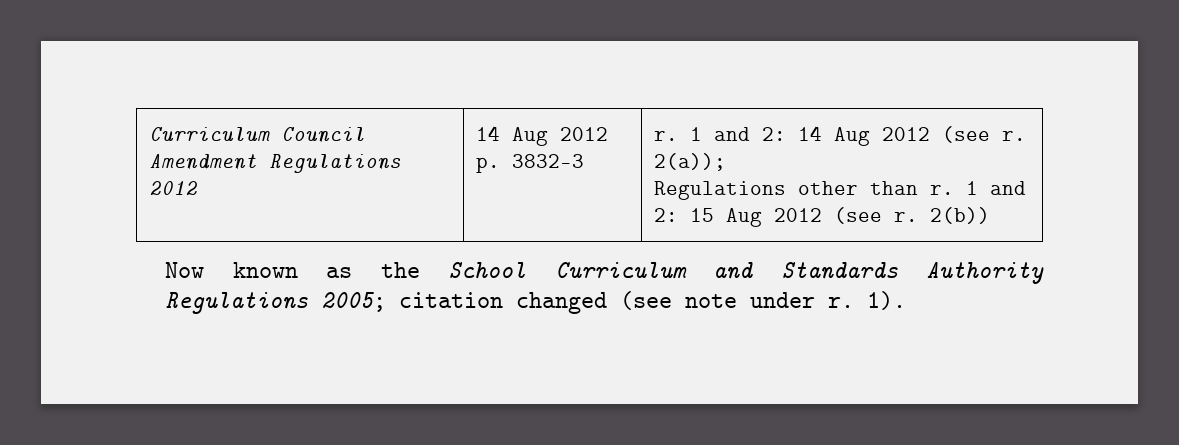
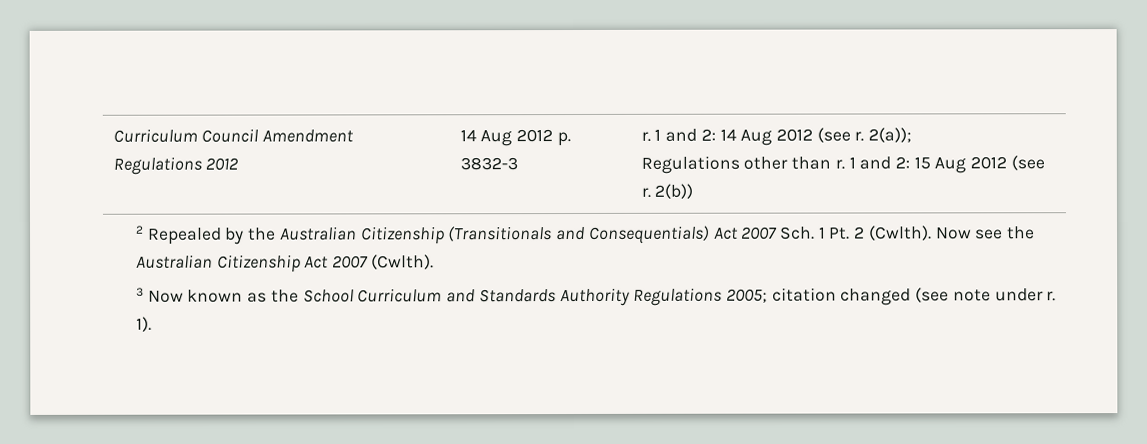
- Now known as the School Curriculum and Standards Authority Regulations 2005; citation changed (see note under r.
+ 2 Repealed by the Australian Citizenship (Transitionals and Consequentials) Act 2007 Sch. 1 Pt. 2 (Cwlth). Now see the Australian Citizenship Act 2007 (Cwlth).
+ 3 Now known as the School Curriculum and Standards Authority Regulations 2005; citation changed (see note under r.

